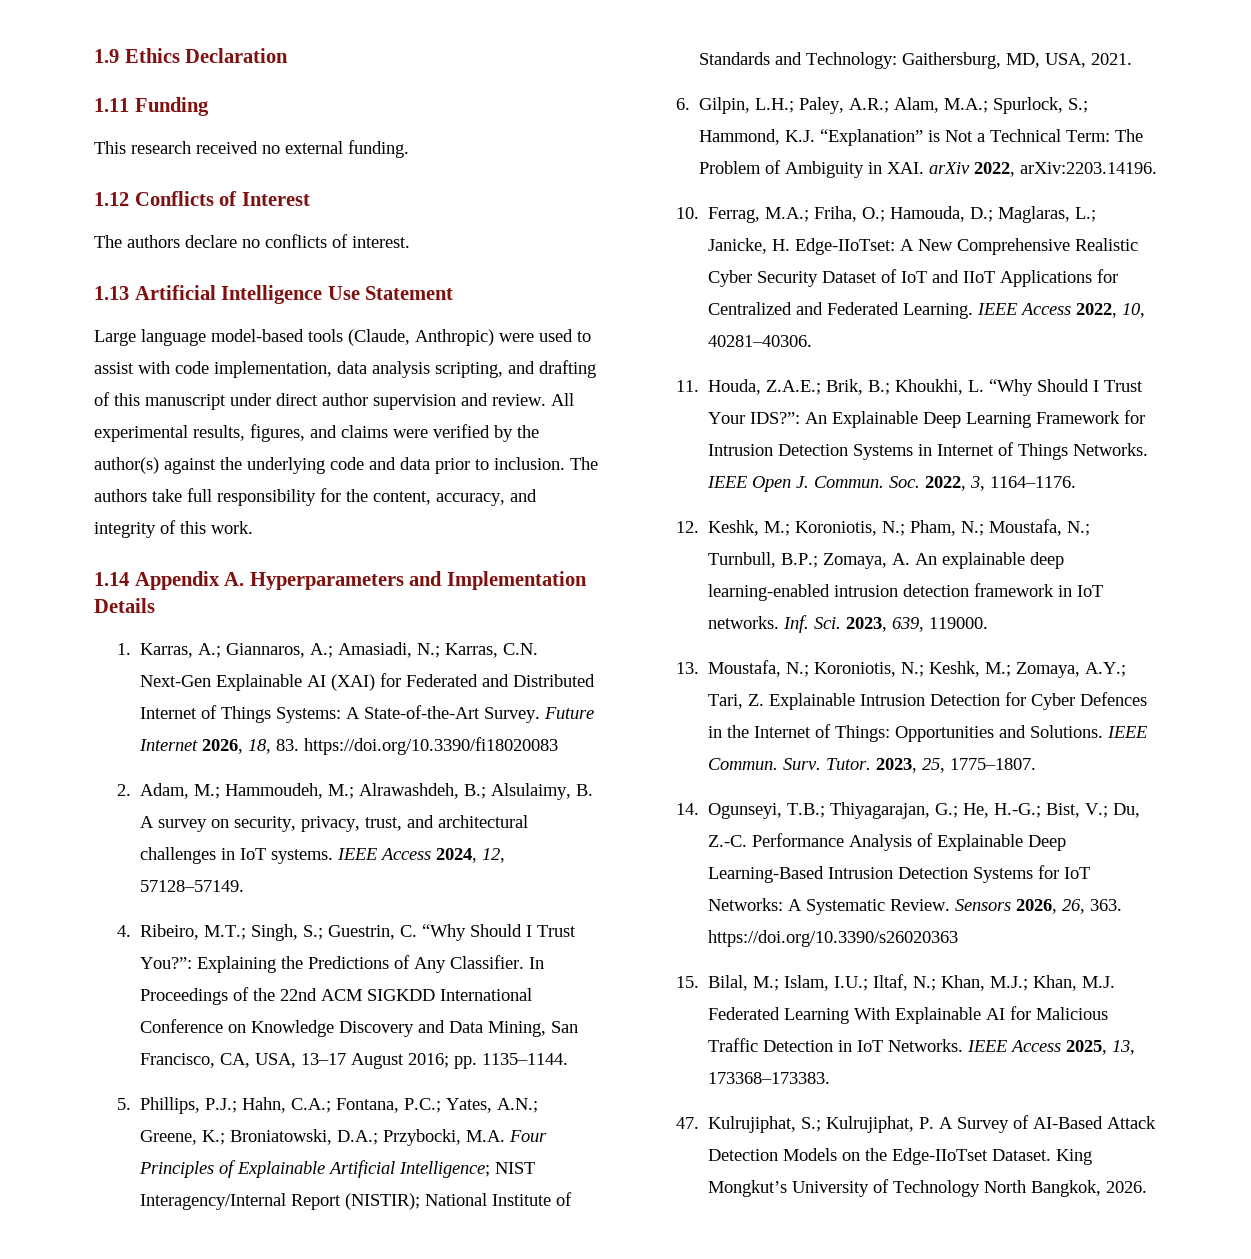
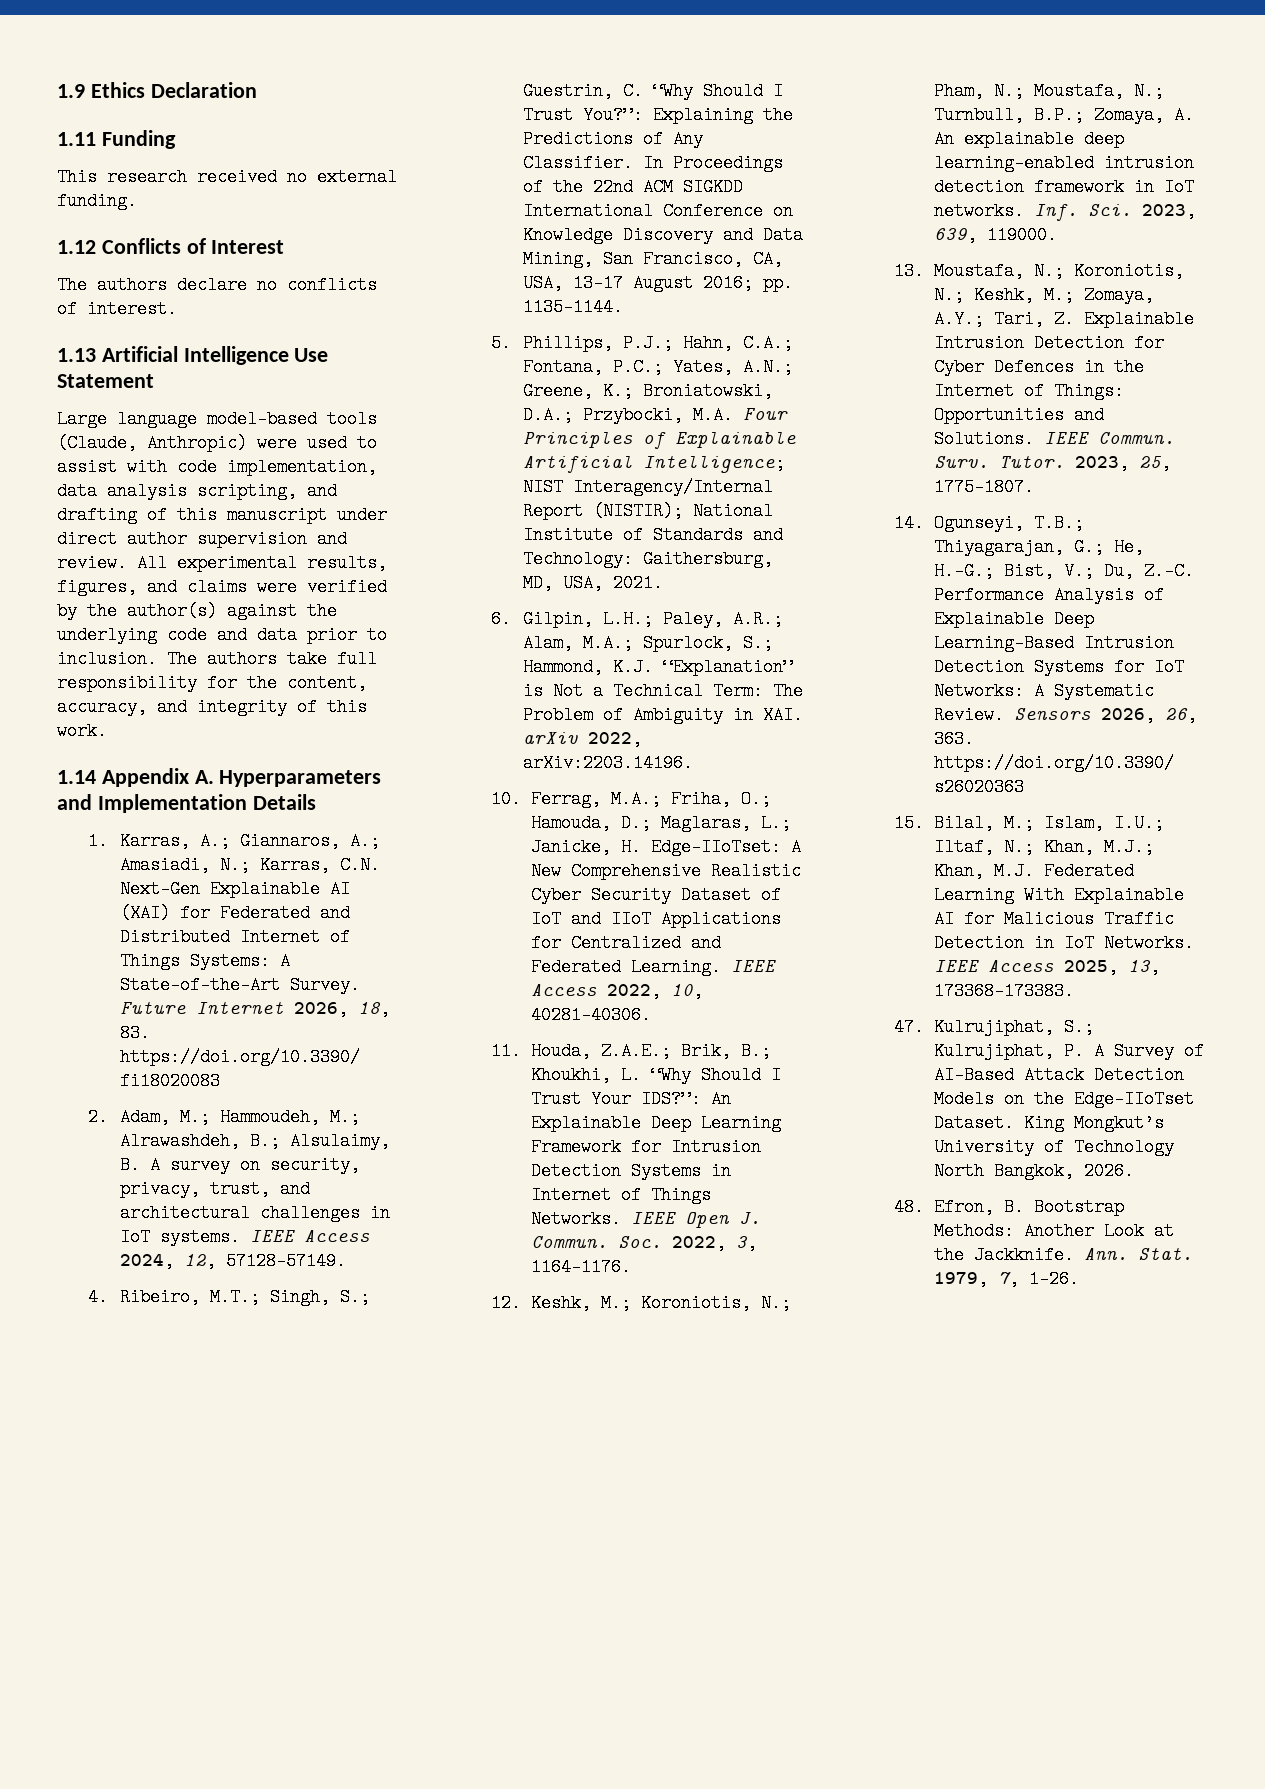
+ 48. Efron, B. Bootstrap Methods: Another Look at the Jackknife. Ann. Stat. 1979, 7, 1–26.

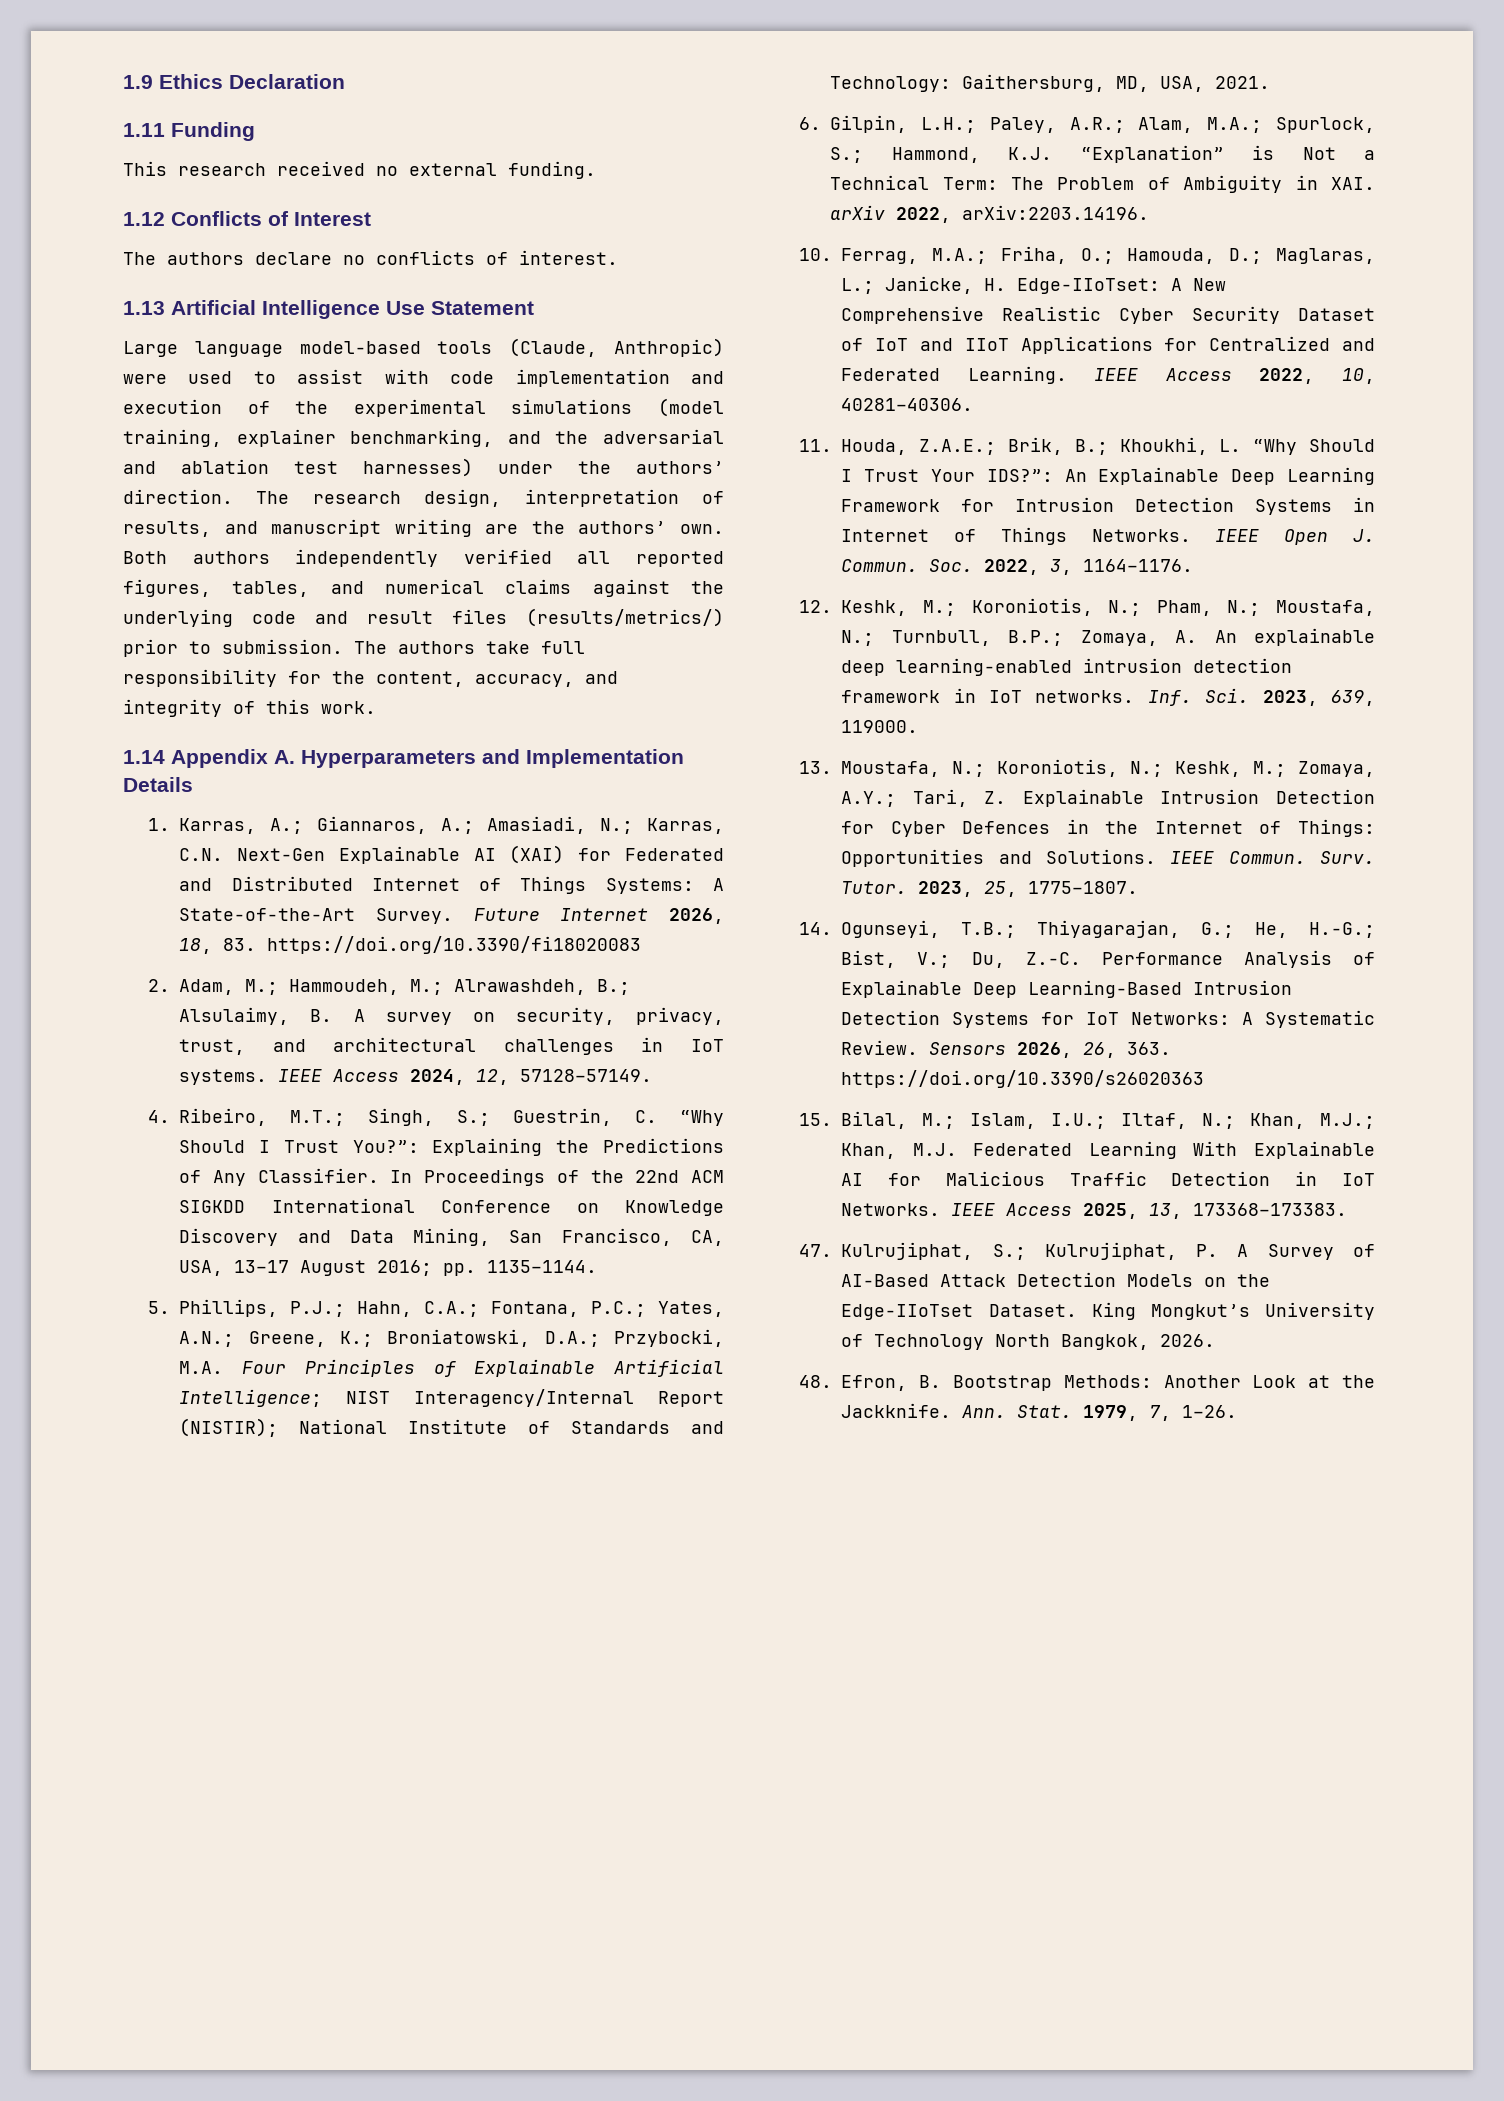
- Large language model-based tools (Claude, Anthropic) were used to assist with code implementation, data analysis scripting, and drafting of this manuscript under direct author supervision and review. All experimental results, figures, and claims were verified by the author(s) against the underlying code and data prior to inclusion.
+ Large language model-based tools (Claude, Anthropic) were used to assist with code implementation and execution of the experimental simulations (model training, explainer benchmarking, and the adversarial and ablation test harnesses) under the authors’ direction. The research design, interpretation of results, and manuscript writing are the authors’ own. Both authors independently verified all reported figures, tables, and numerical claims against the underlying code and result files (results/metrics/) prior to submission.

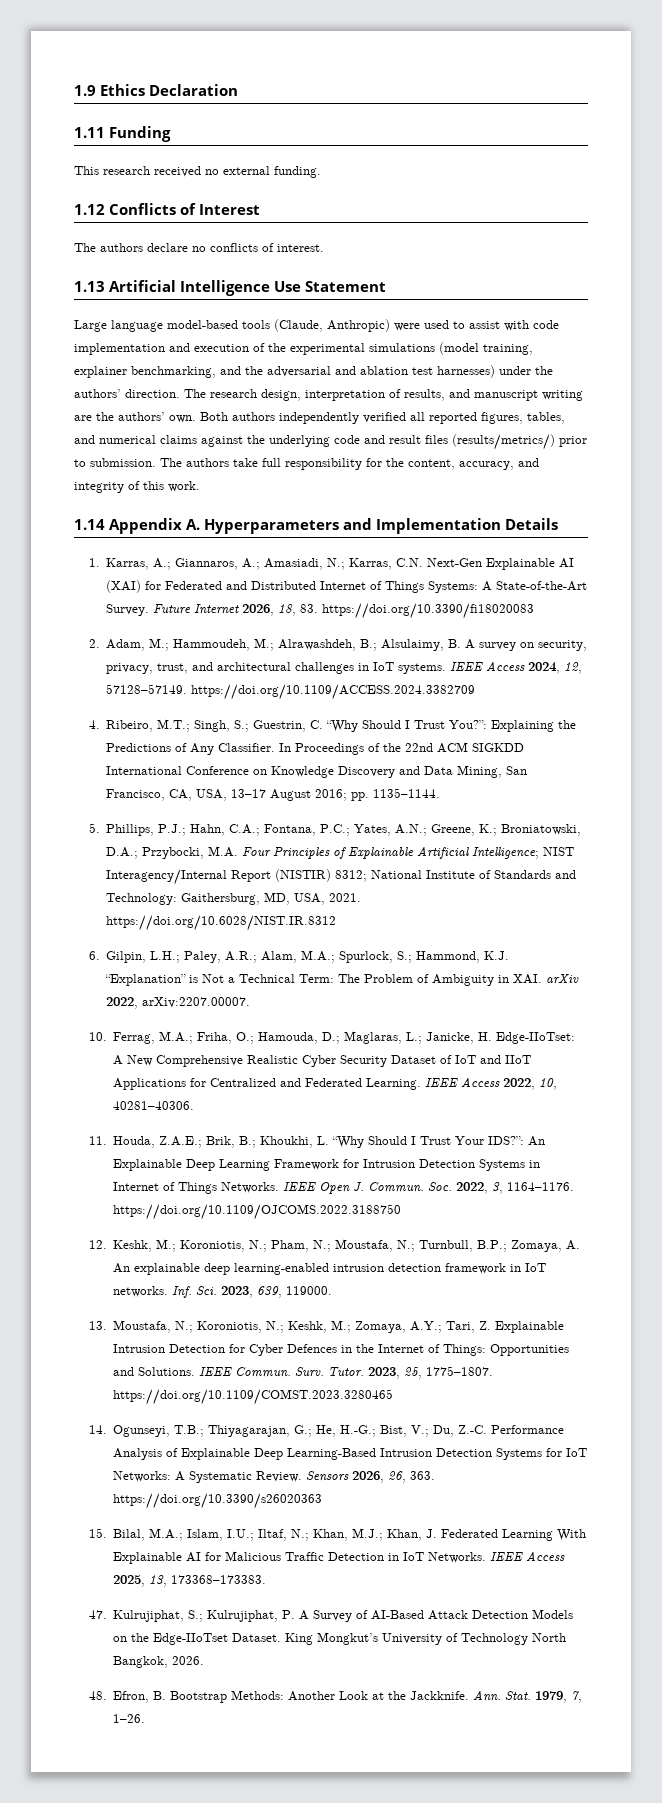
- IEEE Access 2024, 12, 57128–57149.
+ IEEE Access 2024, 12, 57128–57149. https://doi.org/10.1109/ACCESS.2024.3382709
- 5. Phillips, P.J.; Hahn, C.A.; Fontana, P.C.; Yates, A.N.; Greene, K.; Broniatowski, D.A.; Przybocki, M.A. Four Principles of Explainable Artificial Intelligence; NIST Interagency/Internal Report (NISTIR); National Institute of Standards and Technology: Gaithersburg, MD, USA, 2021.
+ 5. Phillips, P.J.; Hahn, C.A.; Fontana, P.C.; Yates, A.N.; Greene, K.; Broniatowski, D.A.; Przybocki, M.A. Four Principles of Explainable Artificial Intelligence; NIST Interagency/Internal Report (NISTIR) 8312; National Institute of Standards and Technology: Gaithersburg, MD, USA, 2021. https://doi.org/10.6028/NIST.IR.8312
- 6. Gilpin, L.H.; Paley, A.R.; Alam, M.A.; Spurlock, S.; Hammond, K.J. “Explanation” is Not a Technical Term: The Problem of Ambiguity in XAI. arXiv 2022, arXiv:2203.14196.
+ 6. Gilpin, L.H.; Paley, A.R.; Alam, M.A.; Spurlock, S.; Hammond, K.J. “Explanation” is Not a Technical Term: The Problem of Ambiguity in XAI. arXiv 2022, arXiv:2207.00007.
- Soc. 2022, 3, 1164–1176.
+ Soc. 2022, 3, 1164–1176. https://doi.org/10.1109/OJCOMS.2022.3188750
- 2023, 25, 1775–1807.
+ 2023, 25, 1775–1807. https://doi.org/10.1109/COMST.2023.3280465
- 15. Bilal, M.; Islam, I.U.; Iltaf, N.; Khan, M.J.; Khan, M.J. Federated Learning With Explainable AI for Malicious Traffic Detection in IoT Networks.
+ 15. Bilal, M.A.; Islam, I.U.; Iltaf, N.; Khan, M.J.; Khan, J. Federated Learning With Explainable AI for Malicious Traffic Detection in IoT Networks.

